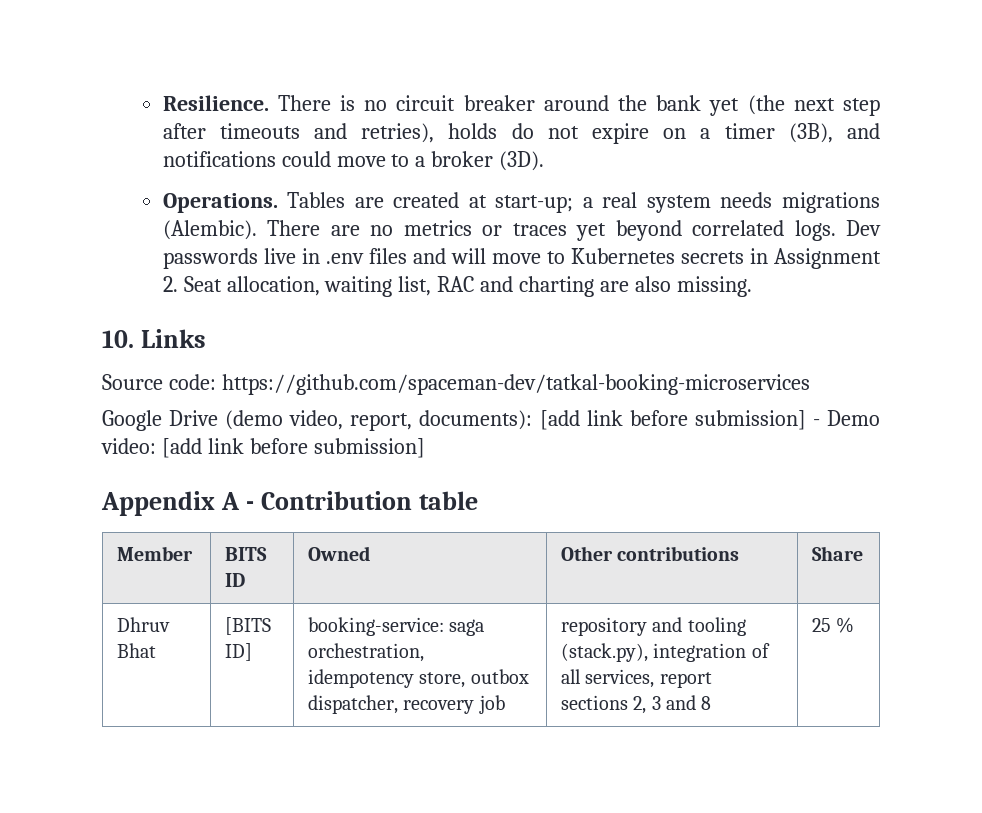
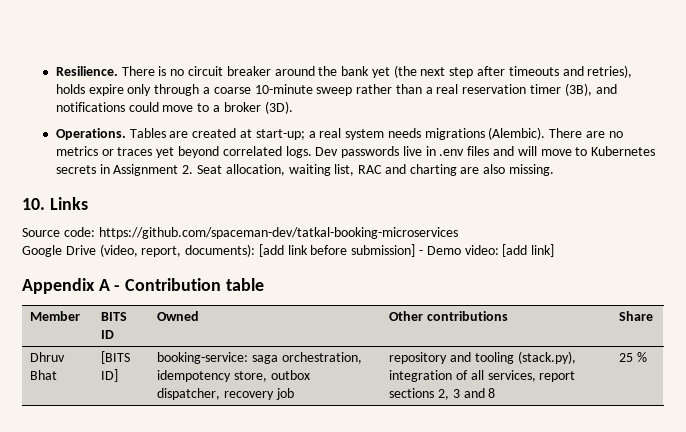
- There is no circuit breaker around the bank yet (the next step after timeouts and retries), holds do not expire on a timer (3B), and notifications could move to a broker (3D).
+ There is no circuit breaker around the bank yet (the next step after timeouts and retries), holds expire only through a coarse 10-minute sweep rather than a real reservation timer (3B), and notifications could move to a broker (3D).
- Google Drive (demo video, report, documents): [add link before submission] - Demo video: [add link before submission]
+ Google Drive (video, report, documents): [add link before submission] - Demo video: [add link]

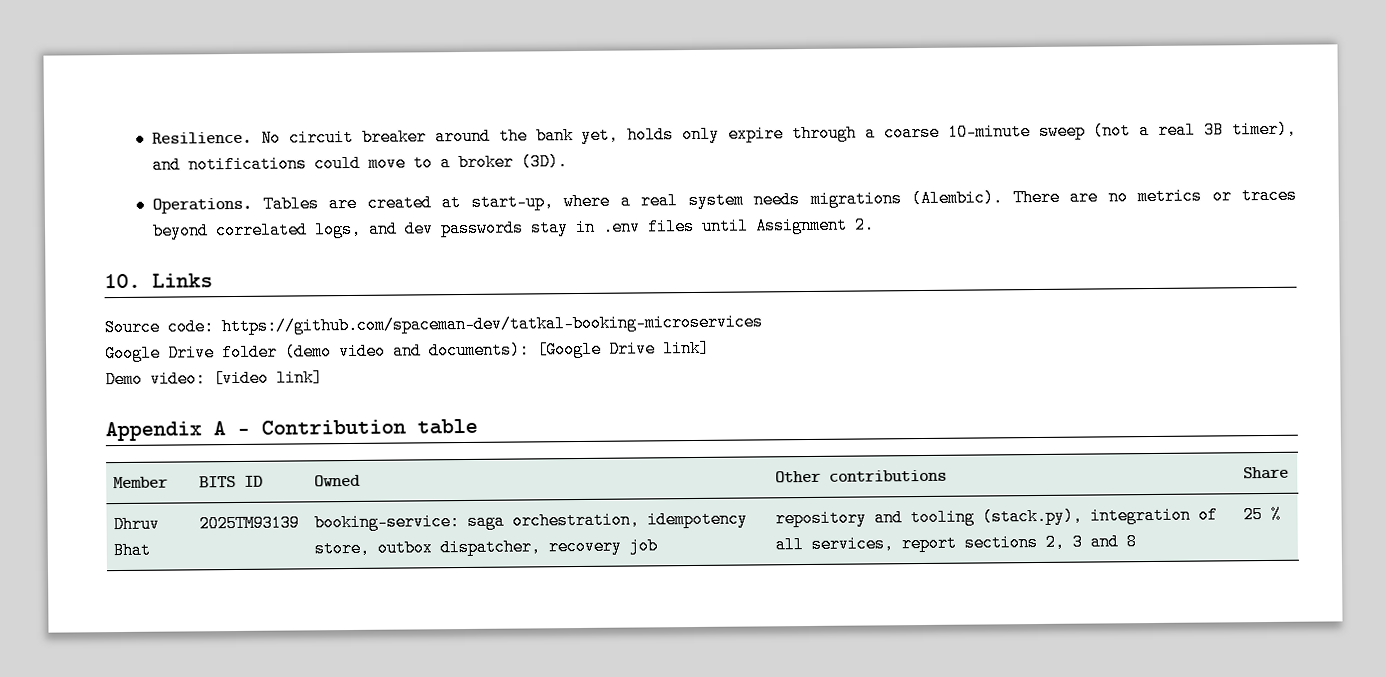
- There is no circuit breaker around the bank yet (the next step after timeouts and retries), holds expire only through a coarse 10-minute sweep rather than a real reservation timer (3B), and notifications could move to a broker (3D).
+ No circuit breaker around the bank yet, holds only expire through a coarse 10-minute sweep (not a real 3B timer), and notifications could move to a broker (3D).
- Tables are created at start-up; a real system needs migrations (Alembic).
+ Tables are created at start-up, where a real system needs migrations (Alembic).
- There are no metrics or traces yet beyond correlated logs. Dev passwords live in .env files and will move to Kubernetes secrets in Assignment 2. Seat allocation, waiting list, RAC and charting are also missing.
+ There are no metrics or traces beyond correlated logs, and dev passwords stay in .env files until Assignment 2.
- Google Drive (video, report, documents): [add link before submission] - Demo video: [add link]
+ Google Drive folder (demo video and documents): [Google Drive link]
+ Demo video: [video link]
- Dhruv Bhat | [BITS ID] | booking-service: saga orchestration, idempotency store, outbox dispatcher, recovery job | repository and tooling (stack.py), integration of all services, report sections 2, 3 and 8 | 25 %
+ Dhruv Bhat | 2025TM93139 | booking-service: saga orchestration, idempotency store, outbox dispatcher, recovery job | repository and tooling (stack.py), integration of all services, report sections 2, 3 and 8 | 25 %

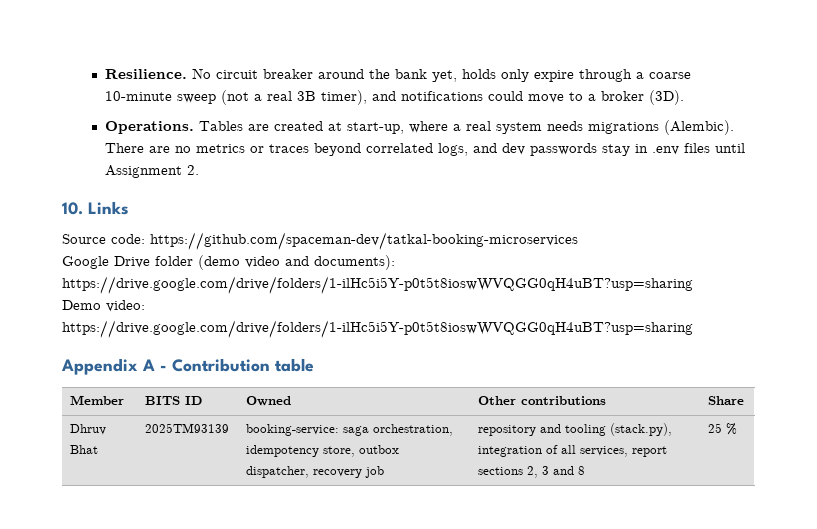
- Google Drive folder (demo video and documents): [Google Drive link]
+ Google Drive folder (demo video and documents): https://drive.google.com/drive/folders/1-ilHc5i5Y-p0t5t8ioswWVQGG0qH4uBT?usp=sharing
- Demo video: [video link]
+ Demo video: https://drive.google.com/drive/folders/1-ilHc5i5Y-p0t5t8ioswWVQGG0qH4uBT?usp=sharing

